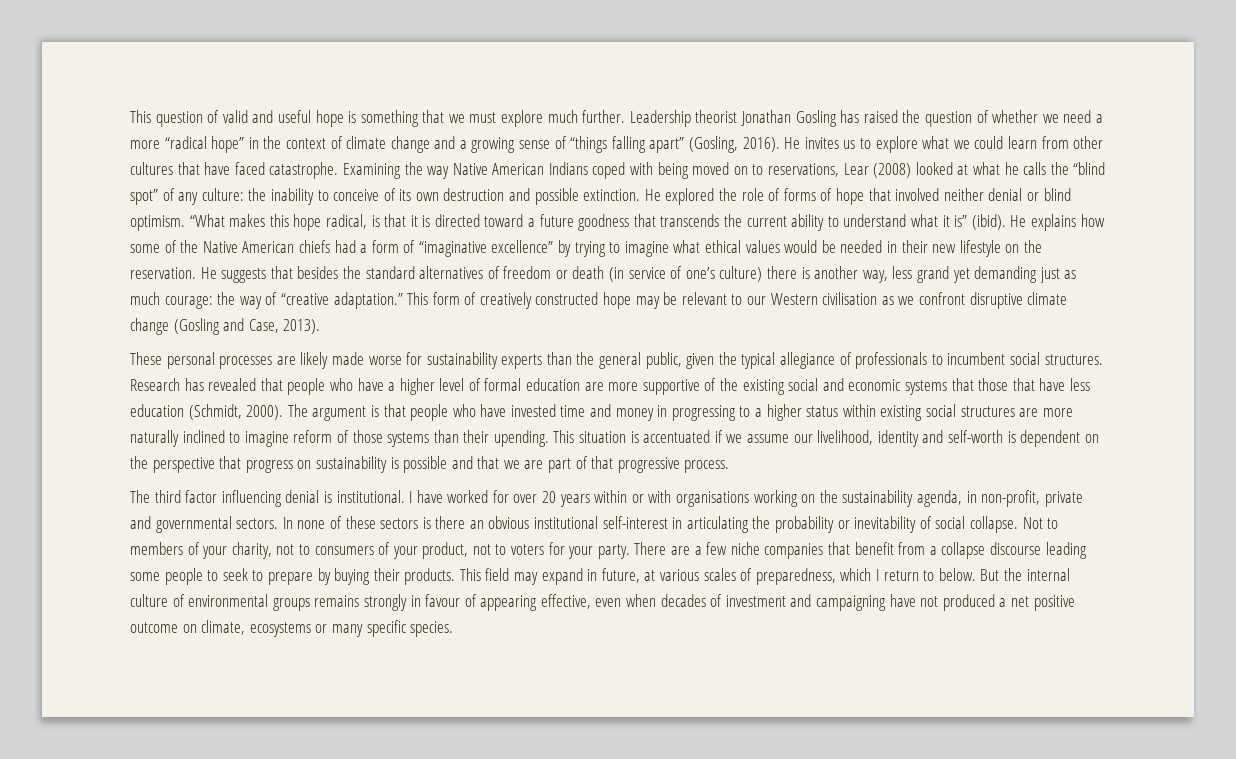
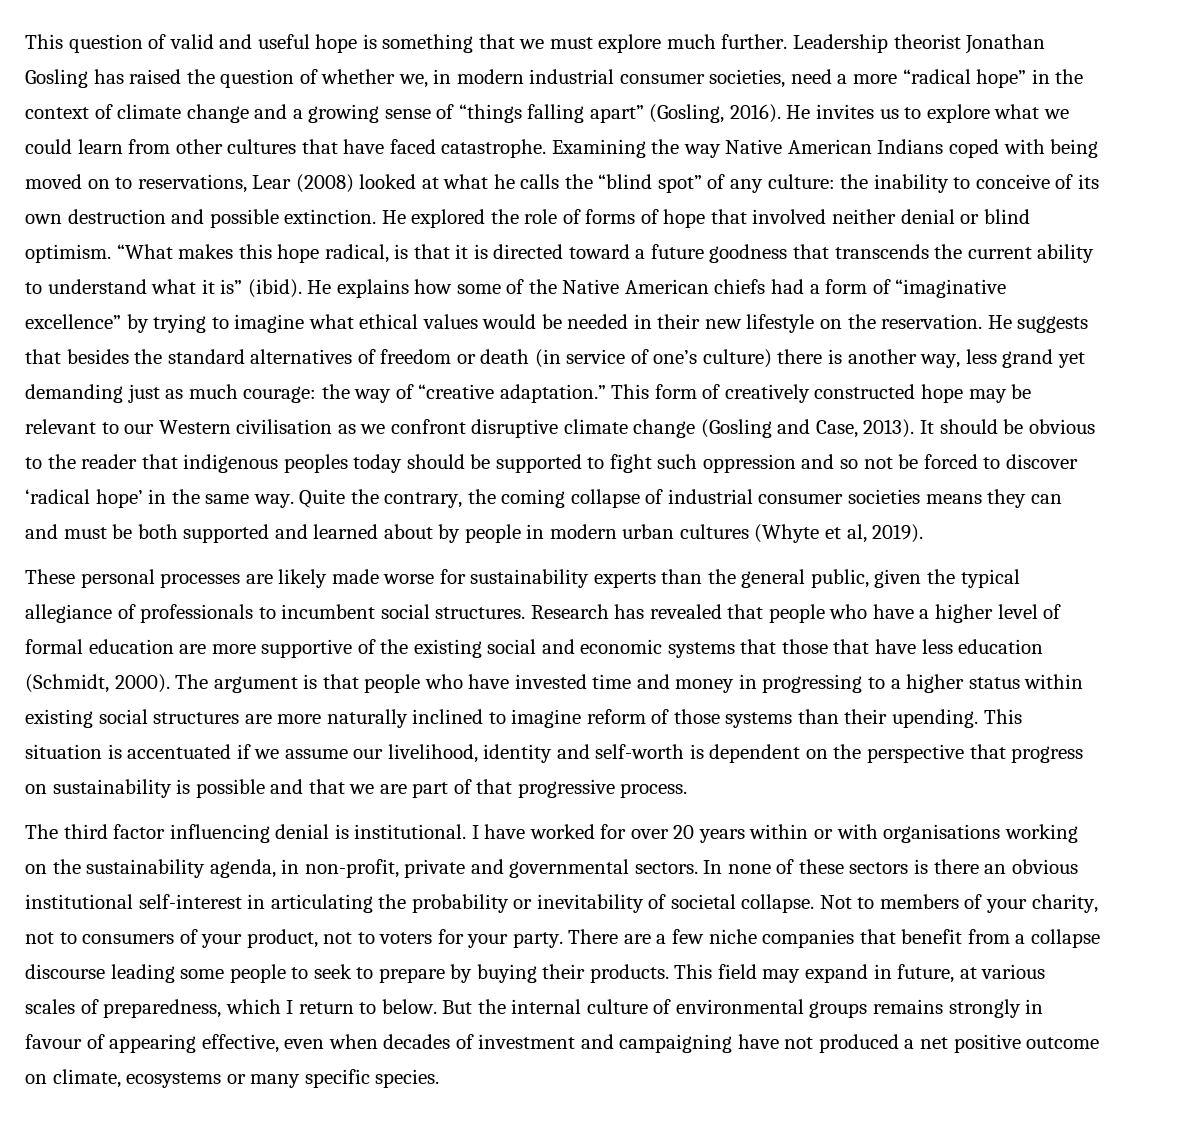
- Leadership theorist Jonathan Gosling has raised the question of whether we need a more “radical hope” in the context of climate change and a growing sense of “things falling apart” (Gosling, 2016).
+ Leadership theorist Jonathan Gosling has raised the question of whether we, in modern industrial consumer societies, need a more “radical hope” in the context of climate change and a growing sense of “things falling apart” (Gosling, 2016).
+ It should be obvious to the reader that indigenous peoples today should be supported to fight such oppression and so not be forced to discover ‘radical hope’ in the same way. Quite the contrary, the coming collapse of industrial consumer societies means they can and must be both supported and learned about by people in modern urban cultures (Whyte et al, 2019).
- In none of these sectors is there an obvious institutional self-interest in articulating the probability or inevitability of social collapse.
+ In none of these sectors is there an obvious institutional self-interest in articulating the probability or inevitability of societal collapse.

